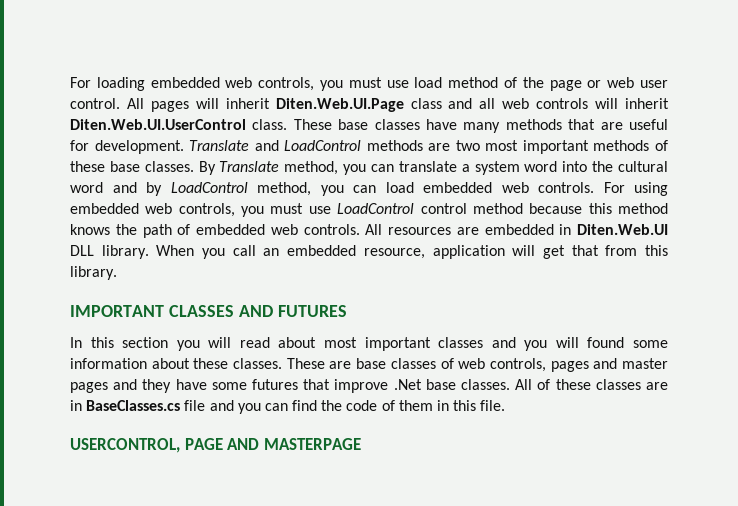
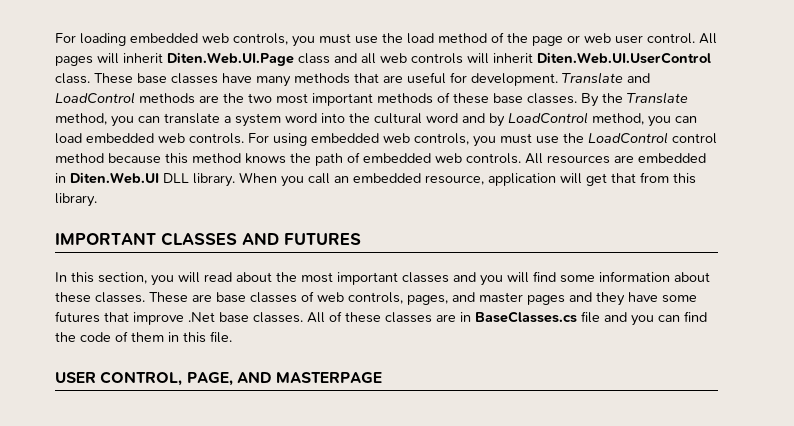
- For loading embedded web controls, you must use load method of the page or web user control.
+ For loading embedded web controls, you must use the load method of the page or web user control.
- Translate and LoadControl methods are two most important methods of these base classes.
+ Translate and LoadControl methods are the two most important methods of these base classes.
- By Translate method, you can translate a system word into the cultural word and by LoadControl method, you can load embedded web controls.
+ By the Translate method, you can translate a system word into the cultural word and by LoadControl method, you can load embedded web controls.
- For using embedded web controls, you must use LoadControl control method because this method knows the path of embedded web controls.
+ For using embedded web controls, you must use the LoadControl control method because this method knows the path of embedded web controls.
- In this section you will read about most important classes and you will found some information about these classes.
+ In this section, you will read about the most important classes and you will find some information about these classes.
- These are base classes of web controls, pages and master pages and they have some futures that improve .Net base classes.
+ These are base classes of web controls, pages, and master pages and they have some futures that improve .Net base classes.
- USERCONTROL, PAGE AND MASTERPAGE
+ USER CONTROL, PAGE, AND MASTERPAGE

